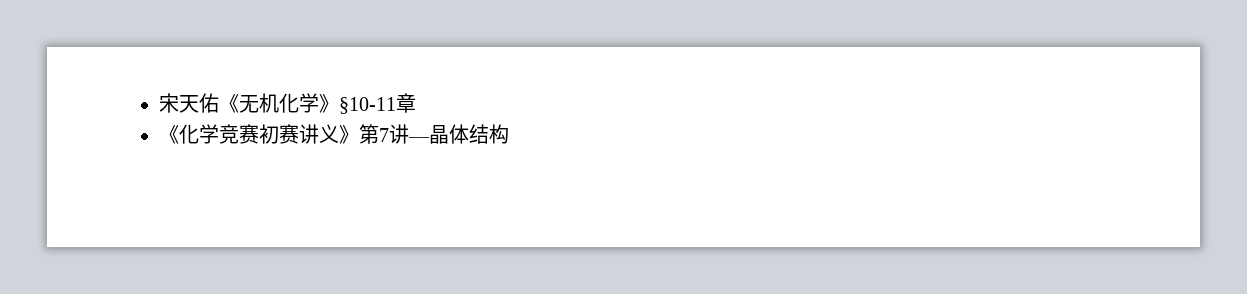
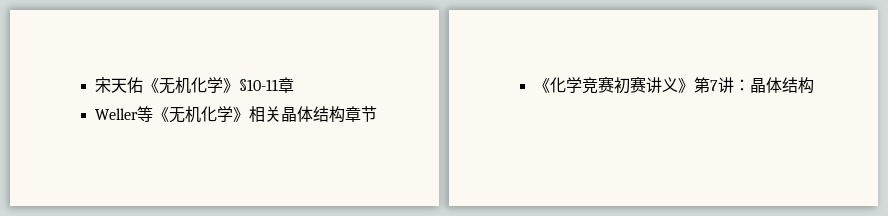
+ Weller等《无机化学》相关晶体结构章节
- 《化学竞赛初赛讲义》第7讲—晶体结构
+ 《化学竞赛初赛讲义》第7讲：晶体结构

